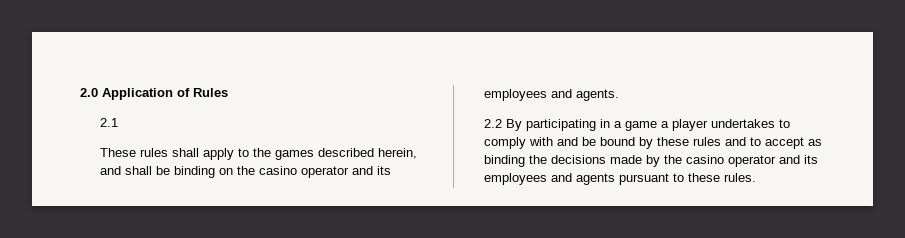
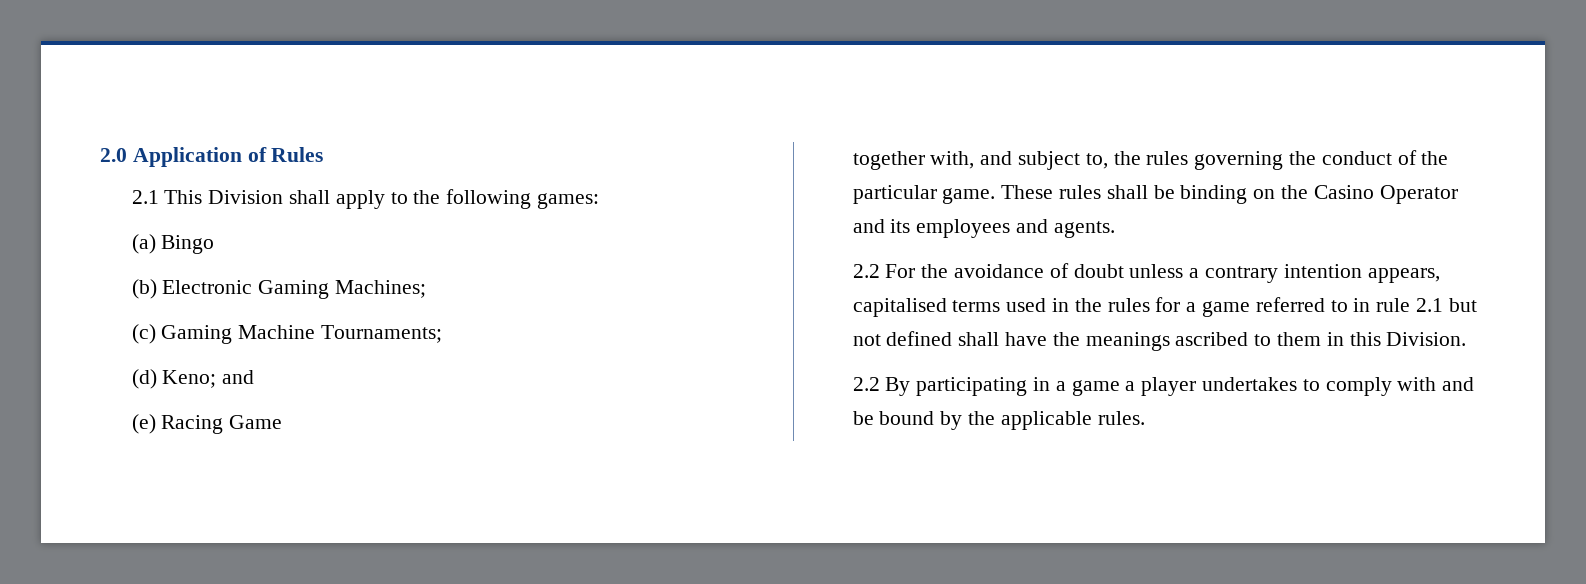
- 2.1
- These rules shall apply to the games described herein, and shall be binding on the casino operator and its employees and agents.
+ 2.1 This Division shall apply to the following games:
+ (a) Bingo
+ (b) Electronic Gaming Machines;
+ (c) Gaming Machine Tournaments;
+ (d) Keno; and
+ (e) Racing Game
+ together with, and subject to, the rules governing the conduct of the particular game. These rules shall be binding on the Casino Operator and its employees and agents.
+ 2.2 For the avoidance of doubt unless a contrary intention appears, capitalised terms used in the rules for a game referred to in rule 2.1 but not defined shall have the meanings ascribed to them in this Division.
- 2.2 By participating in a game a player undertakes to comply with and be bound by these rules and to accept as binding the decisions made by the casino operator and its employees and agents pursuant to these rules.
+ 2.2 By participating in a game a player undertakes to comply with and be bound by the applicable rules.

